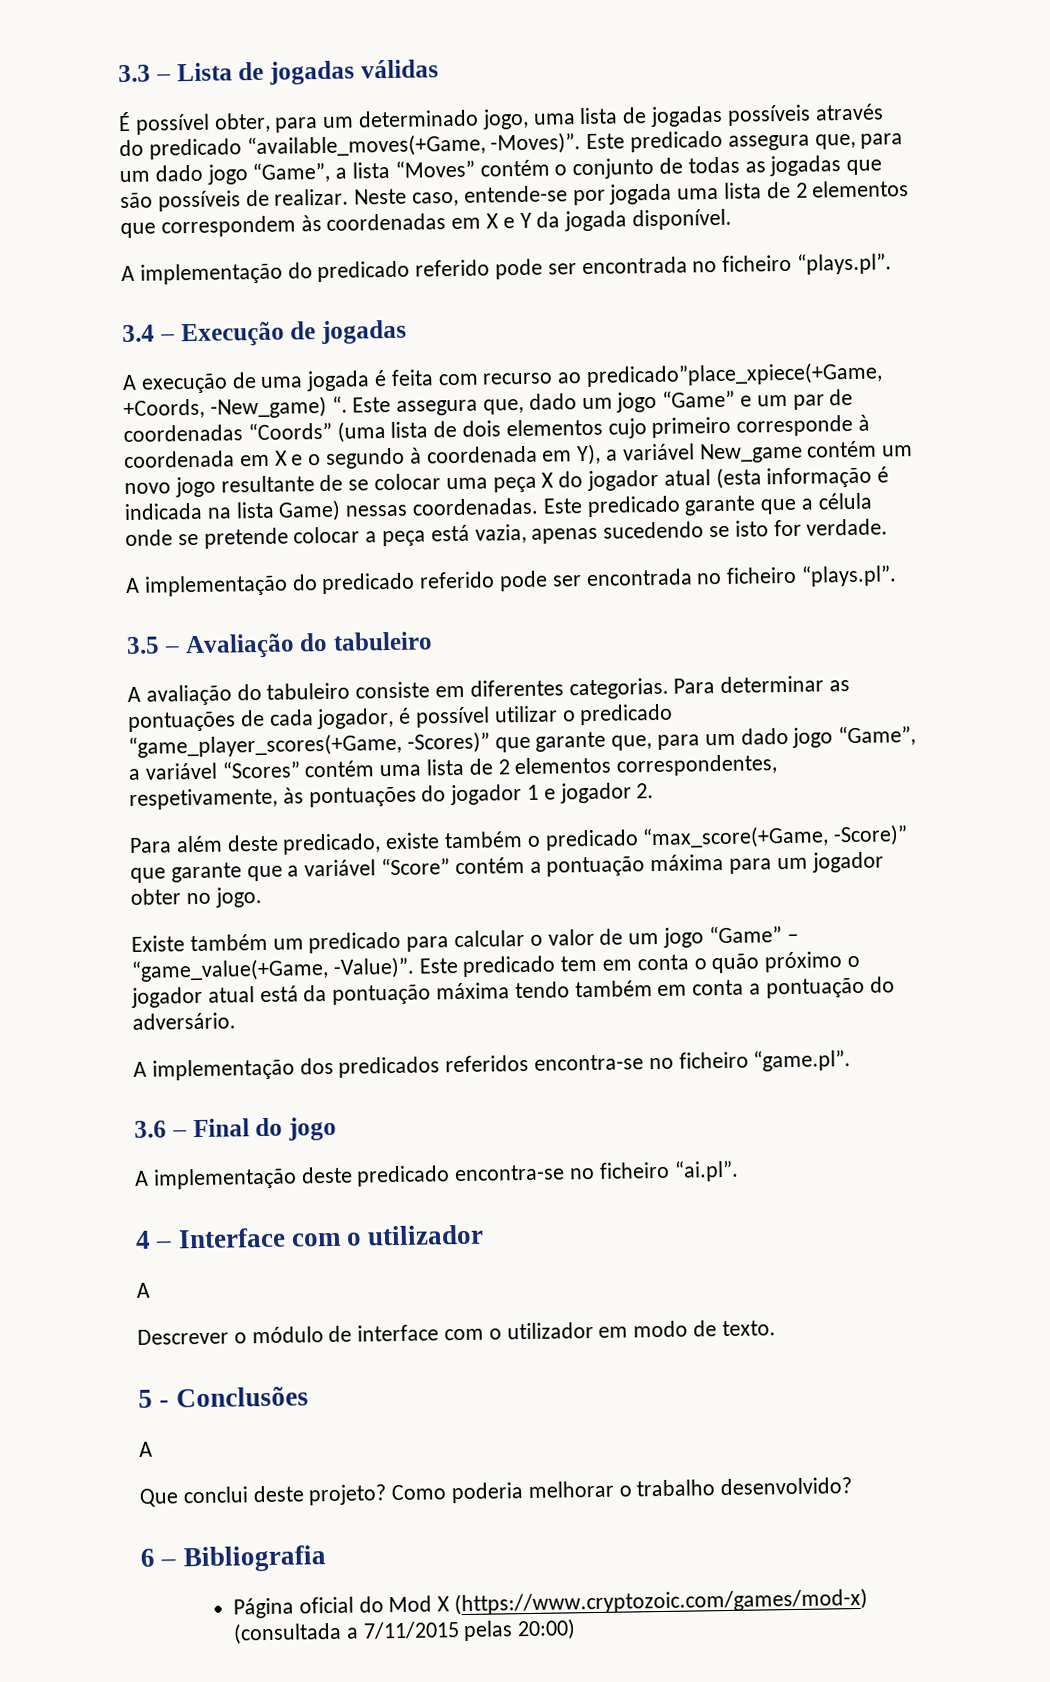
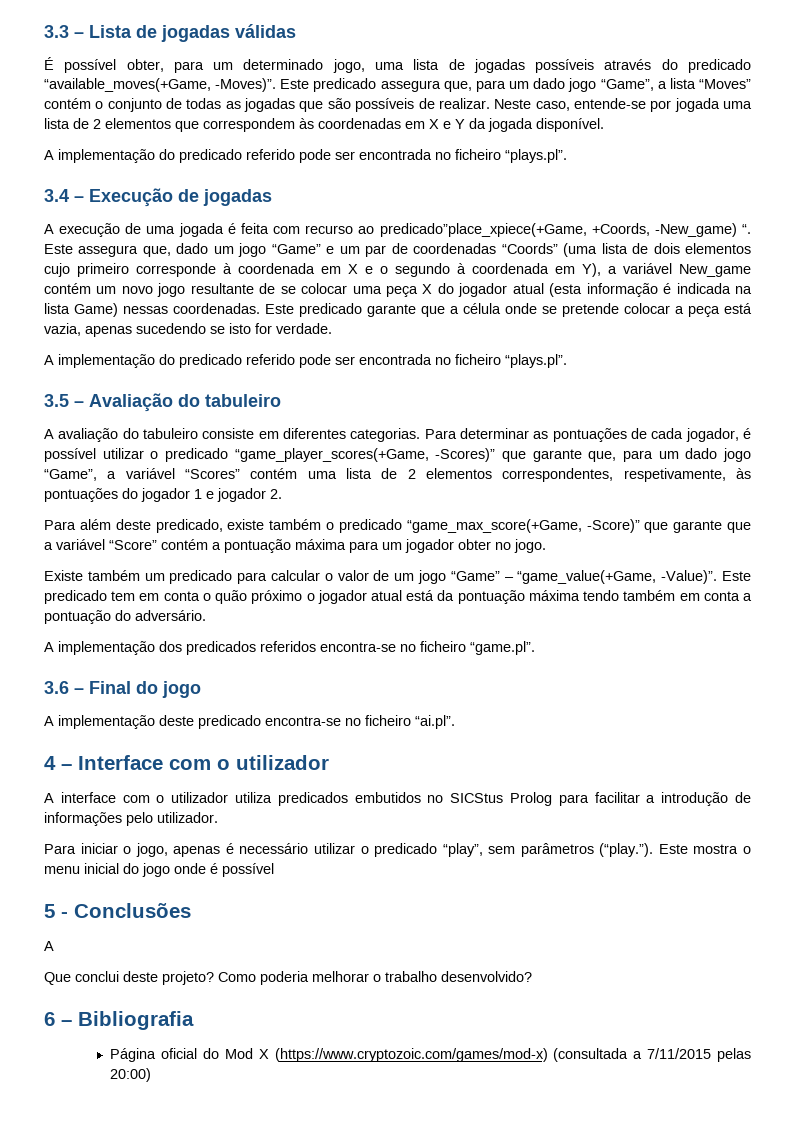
- Para além deste predicado, existe também o predicado “max_score(+Game, -Score)” que garante que a variável “Score” contém a pontuação máxima para um jogador obter no jogo.
+ Para além deste predicado, existe também o predicado “game_max_score(+Game, -Score)” que garante que a variável “Score” contém a pontuação máxima para um jogador obter no jogo.
  4 – Interface com o utilizador
- A
- Descrever o módulo de interface com o utilizador em modo de texto.
+ A interface com o utilizador utiliza predicados embutidos no SICStus Prolog para facilitar a introdução de informações pelo utilizador.
+ Para iniciar o jogo, apenas é necessário utilizar o predicado “play”, sem parâmetros (“play.”). Este mostra o menu inicial do jogo onde é possível

